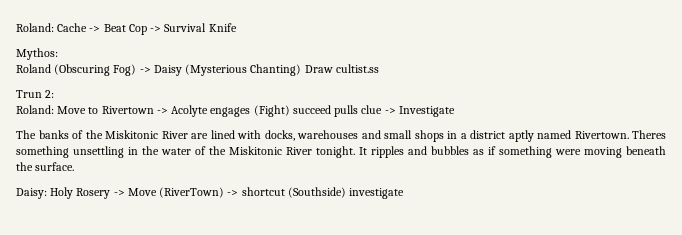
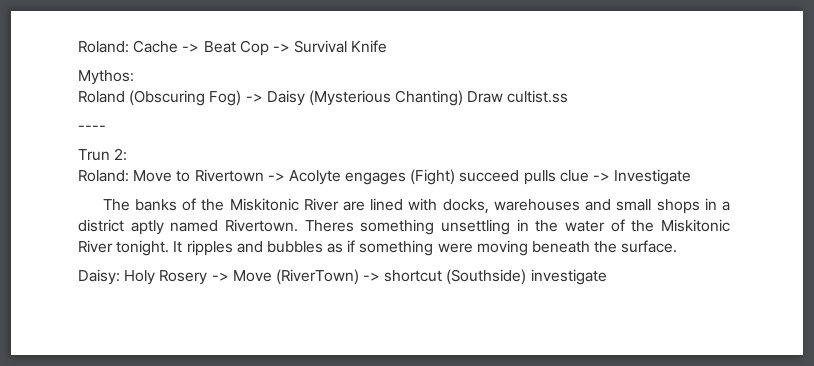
+ ----

